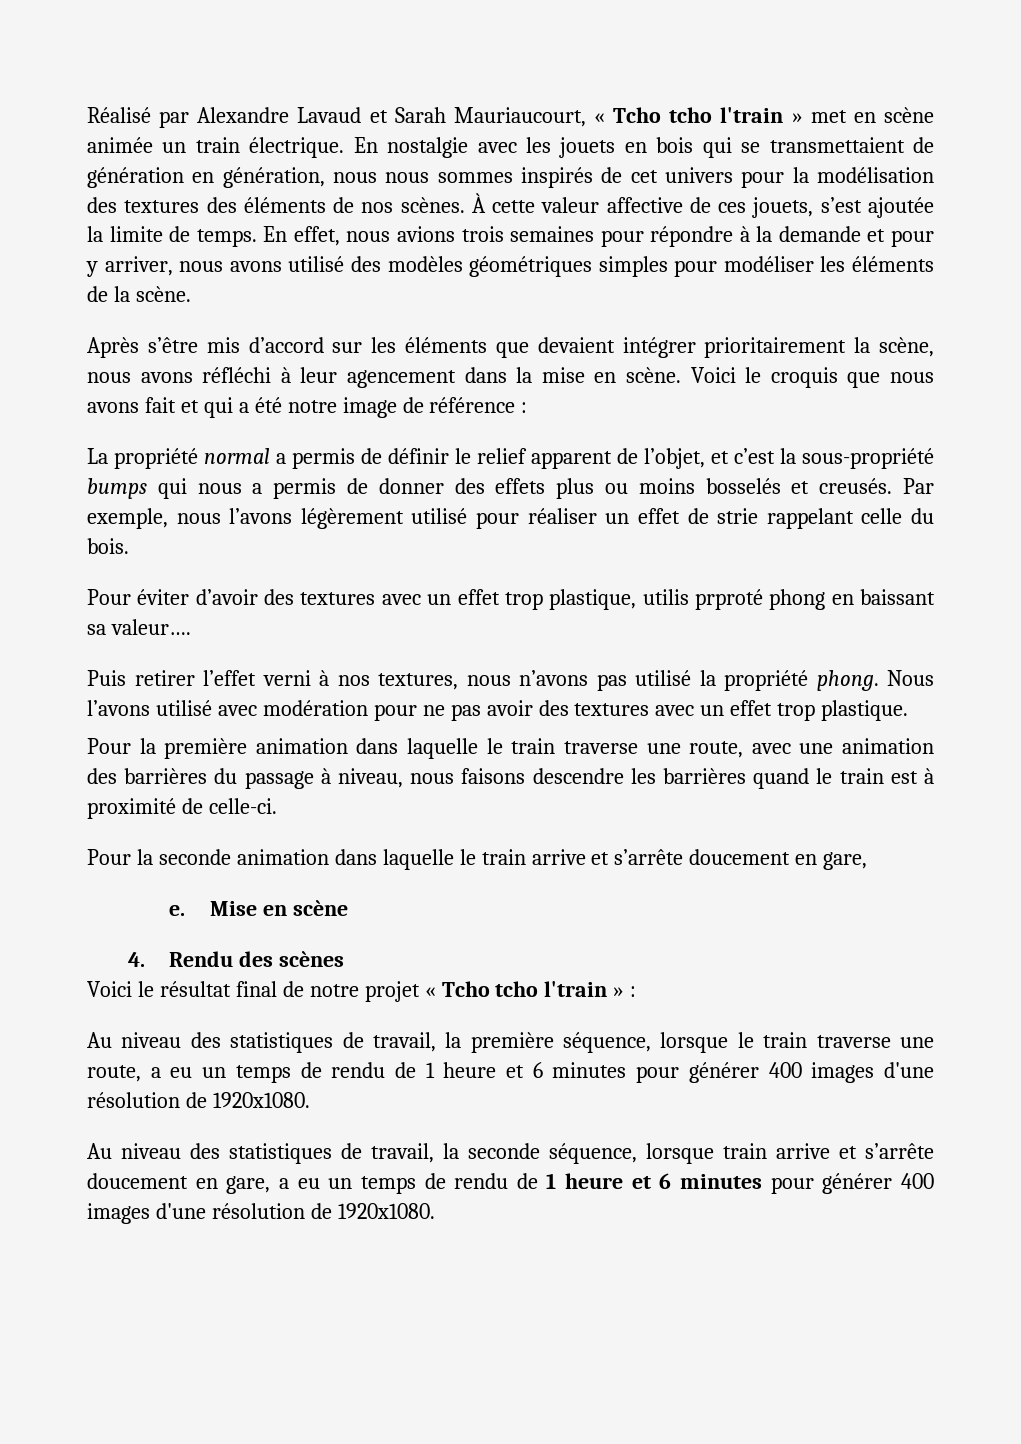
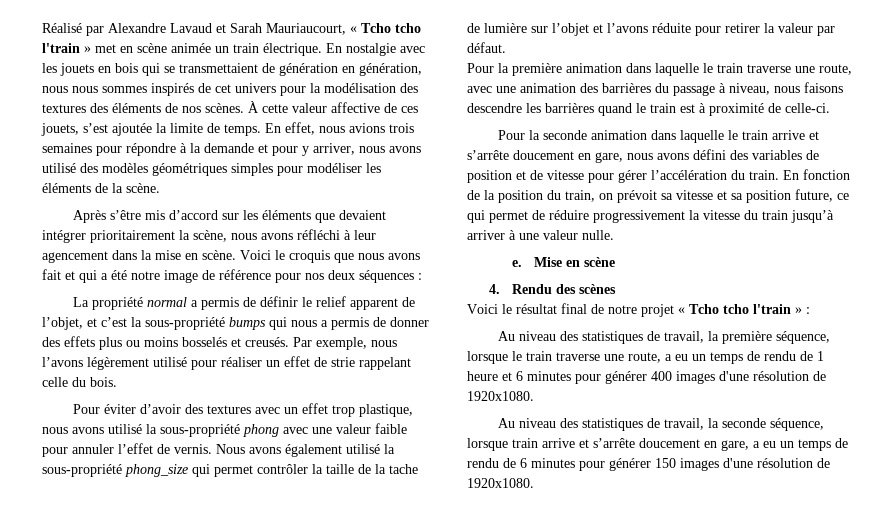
- Voici le croquis que nous avons fait et qui a été notre image de référence :
+ Voici le croquis que nous avons fait et qui a été notre image de référence pour nos deux séquences :
- Pour éviter d’avoir des textures avec un effet trop plastique, utilis prproté phong en baissant sa valeur….
- Puis retirer l’effet verni à nos textures, nous n’avons pas utilisé la propriété phong. Nous l’avons utilisé avec modération pour ne pas avoir des textures avec un effet trop plastique.
+ Pour éviter d’avoir des textures avec un effet trop plastique, nous avons utilisé la sous-propriété phong avec une valeur faible pour annuler l’effet de vernis. Nous avons également utilisé la sous-propriété phong_size qui permet contrôler la taille de la tache de lumière sur l’objet et l’avons réduite pour retirer la valeur par défaut.
- Pour la seconde animation dans laquelle le train arrive et s’arrête doucement en gare,
+ Pour la seconde animation dans laquelle le train arrive et s’arrête doucement en gare, nous avons défini des variables de position et de vitesse pour gérer l’accélération du train. En fonction de la position du train, on prévoit sa vitesse et sa position future, ce qui permet de réduire progressivement la vitesse du train jusqu’à arriver à une valeur nulle.
- Au niveau des statistiques de travail, la seconde séquence, lorsque train arrive et s’arrête doucement en gare, a eu un temps de rendu de 1 heure et 6 minutes pour générer 400 images d'une résolution de 1920x1080.
+ Au niveau des statistiques de travail, la seconde séquence, lorsque train arrive et s’arrête doucement en gare, a eu un temps de rendu de 6 minutes pour générer 150 images d'une résolution de 1920x1080.

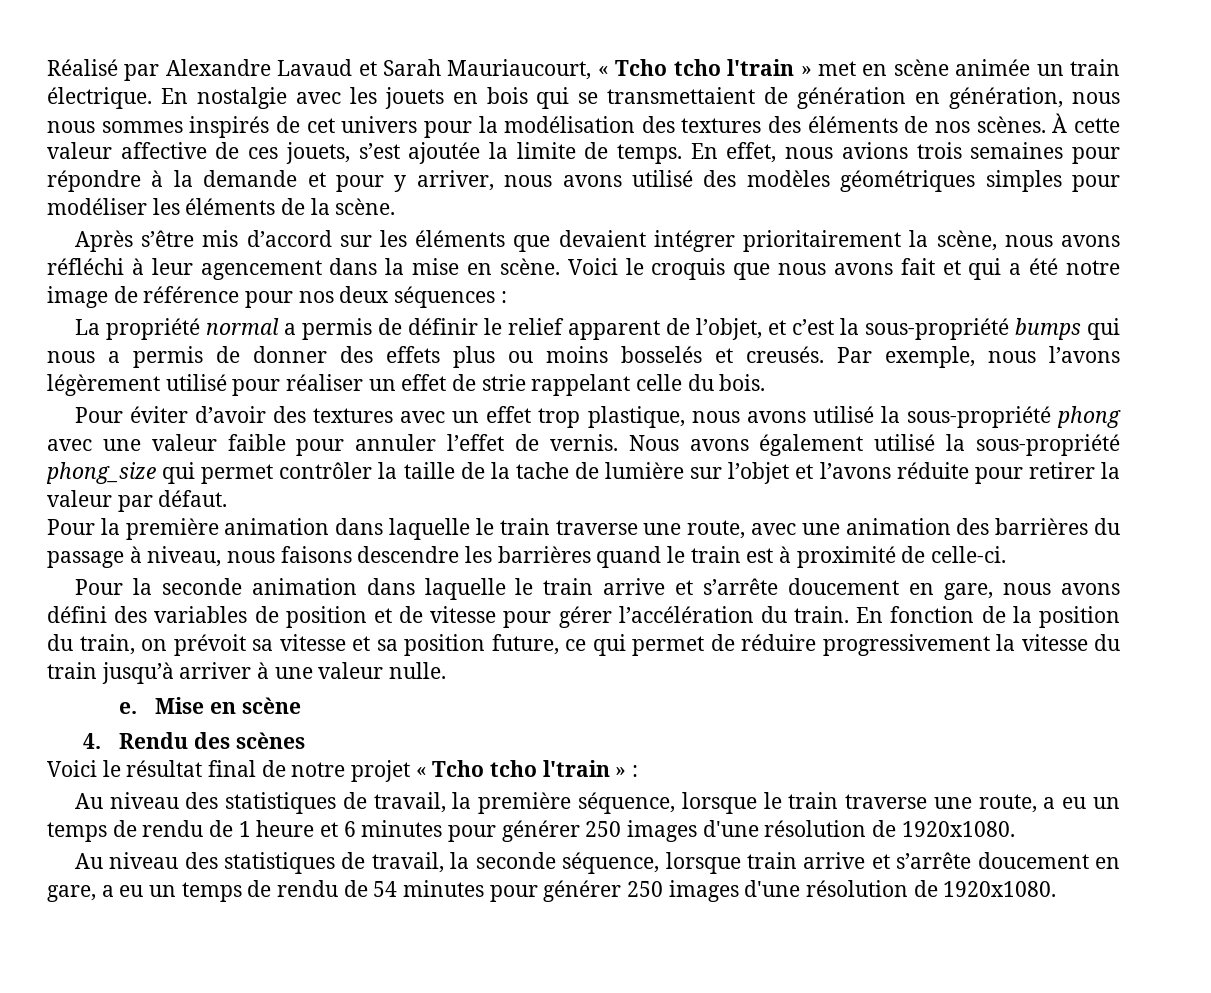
- Au niveau des statistiques de travail, la première séquence, lorsque le train traverse une route, a eu un temps de rendu de 1 heure et 6 minutes pour générer 400 images d'une résolution de 1920x1080.
+ Au niveau des statistiques de travail, la première séquence, lorsque le train traverse une route, a eu un temps de rendu de 1 heure et 6 minutes pour générer 250 images d'une résolution de 1920x1080.
- Au niveau des statistiques de travail, la seconde séquence, lorsque train arrive et s’arrête doucement en gare, a eu un temps de rendu de 6 minutes pour générer 150 images d'une résolution de 1920x1080.
+ Au niveau des statistiques de travail, la seconde séquence, lorsque train arrive et s’arrête doucement en gare, a eu un temps de rendu de 54 minutes pour générer 250 images d'une résolution de 1920x1080.

